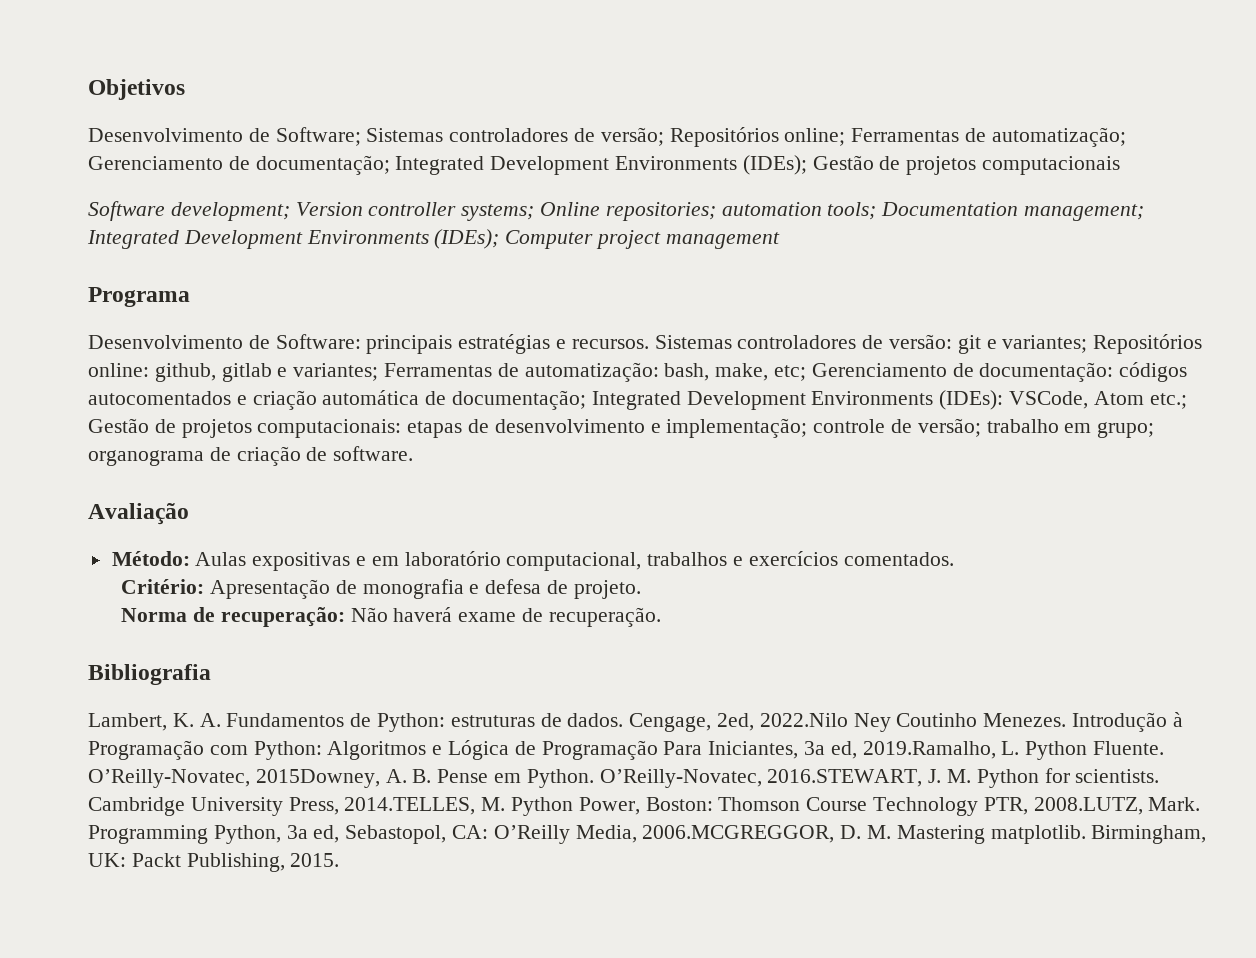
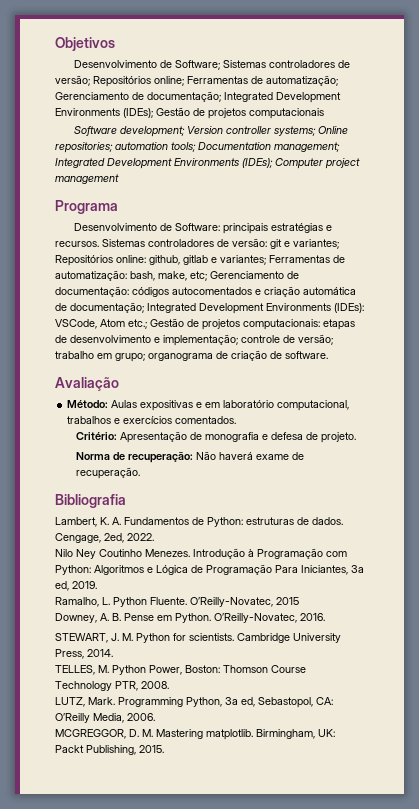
- Cengage, 2ed, 2022.Nilo Ney Coutinho Menezes.
+ Cengage, 2ed, 2022.
+ Nilo Ney Coutinho Menezes.
- Introdução à Programação com Python: Algoritmos e Lógica de Programação Para Iniciantes, 3a ed, 2019.Ramalho, L. Python Fluente.
+ Introdução à Programação com Python: Algoritmos e Lógica de Programação Para Iniciantes, 3a ed, 2019.
+ Ramalho, L. Python Fluente.
- O’Reilly-Novatec, 2015Downey, A. B. Pense em Python.
+ O’Reilly-Novatec, 2015
+ Downey, A. B. Pense em Python.
- O’Reilly-Novatec, 2016.STEWART, J. M. Python for scientists.
+ O’Reilly-Novatec, 2016.
+ STEWART, J. M. Python for scientists.
- Cambridge University Press, 2014.TELLES, M. Python Power, Boston: Thomson Course Technology PTR, 2008.LUTZ, Mark.
+ Cambridge University Press, 2014.
+ TELLES, M. Python Power, Boston: Thomson Course Technology PTR, 2008.
+ LUTZ, Mark.
- Programming Python, 3a ed, Sebastopol, CA: O’Reilly Media, 2006.MCGREGGOR, D. M. Mastering matplotlib.
+ Programming Python, 3a ed, Sebastopol, CA: O’Reilly Media, 2006.
+ MCGREGGOR, D. M. Mastering matplotlib.

